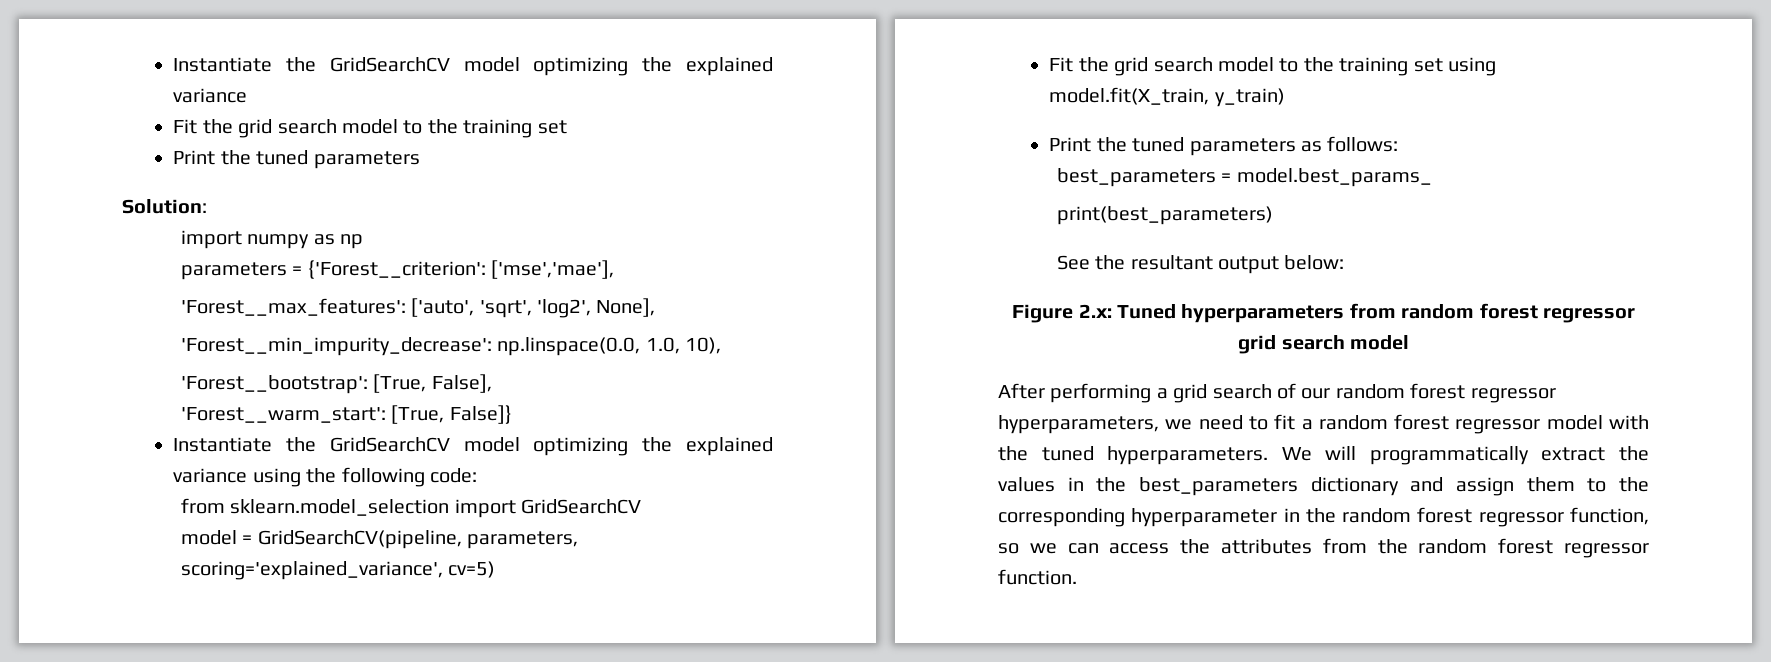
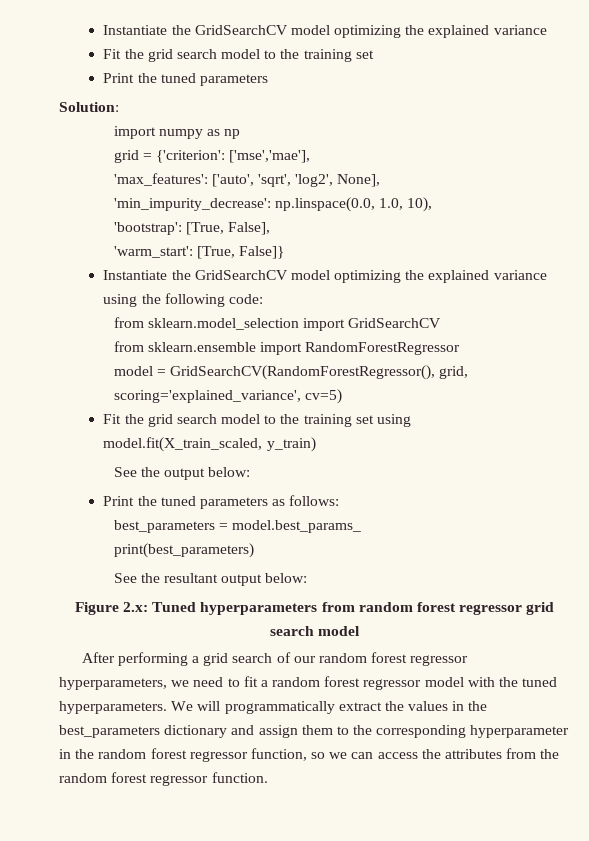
- parameters = {'Forest__criterion': ['mse','mae'],
+ grid = {'criterion': ['mse','mae'],
- 'Forest__max_features': ['auto', 'sqrt', 'log2', None],
+ 'max_features': ['auto', 'sqrt', 'log2', None],
- 'Forest__min_impurity_decrease': np.linspace(0.0, 1.0, 10),
+ 'min_impurity_decrease': np.linspace(0.0, 1.0, 10),
- 'Forest__bootstrap': [True, False],
+ 'bootstrap': [True, False],
- 'Forest__warm_start': [True, False]}
+ 'warm_start': [True, False]}
+ from sklearn.ensemble import RandomForestRegressor
- model = GridSearchCV(pipeline, parameters, scoring='explained_variance', cv=5)
+ model = GridSearchCV(RandomForestRegressor(), grid, scoring='explained_variance', cv=5)
- Fit the grid search model to the training set using model.fit(X_train, y_train)
+ Fit the grid search model to the training set using model.fit(X_train_scaled, y_train)
+ See the output below:

